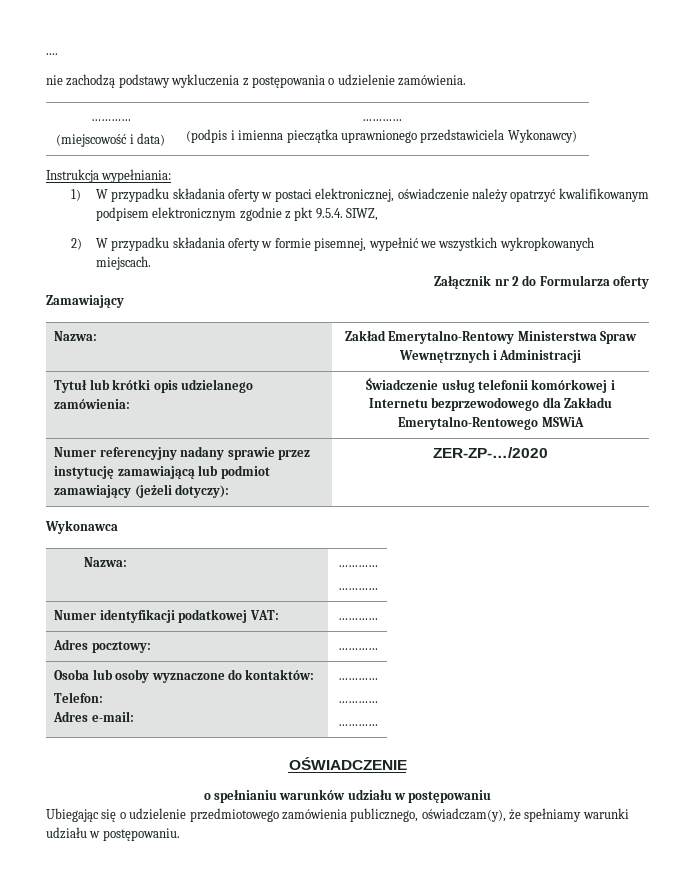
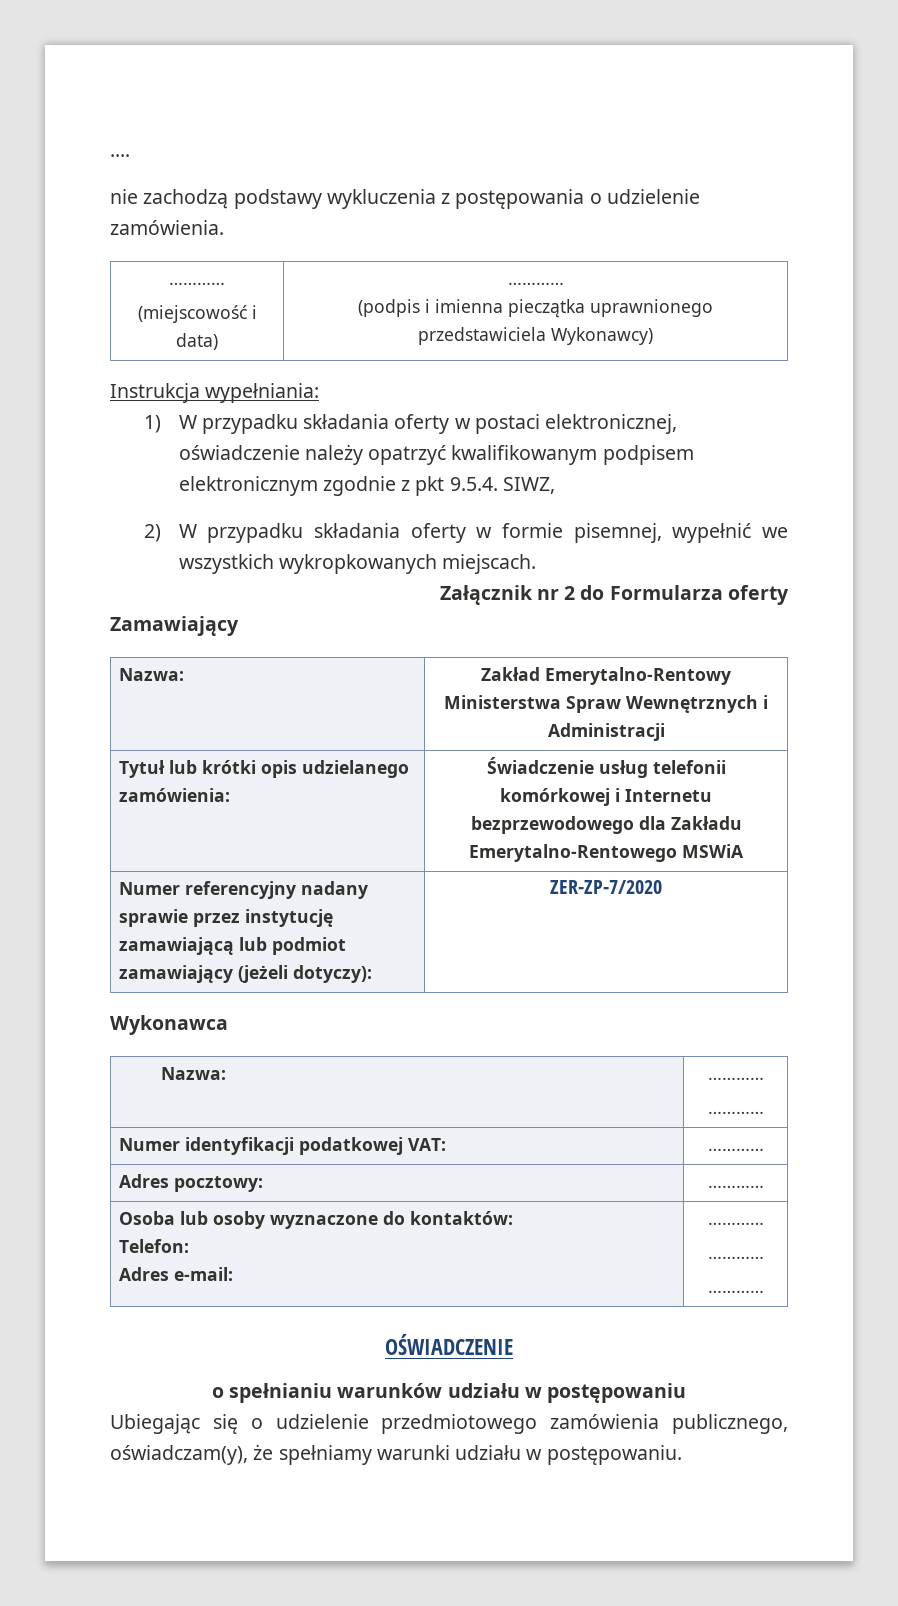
- Numer referencyjny nadany sprawie przez instytucję zamawiającą lub podmiot zamawiający (jeżeli dotyczy): | ZER-ZP-…/2020
+ Numer referencyjny nadany sprawie przez instytucję zamawiającą lub podmiot zamawiający (jeżeli dotyczy): | ZER-ZP-7/2020

